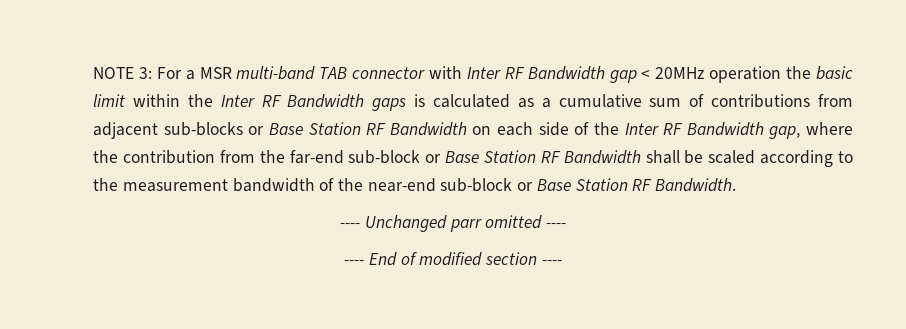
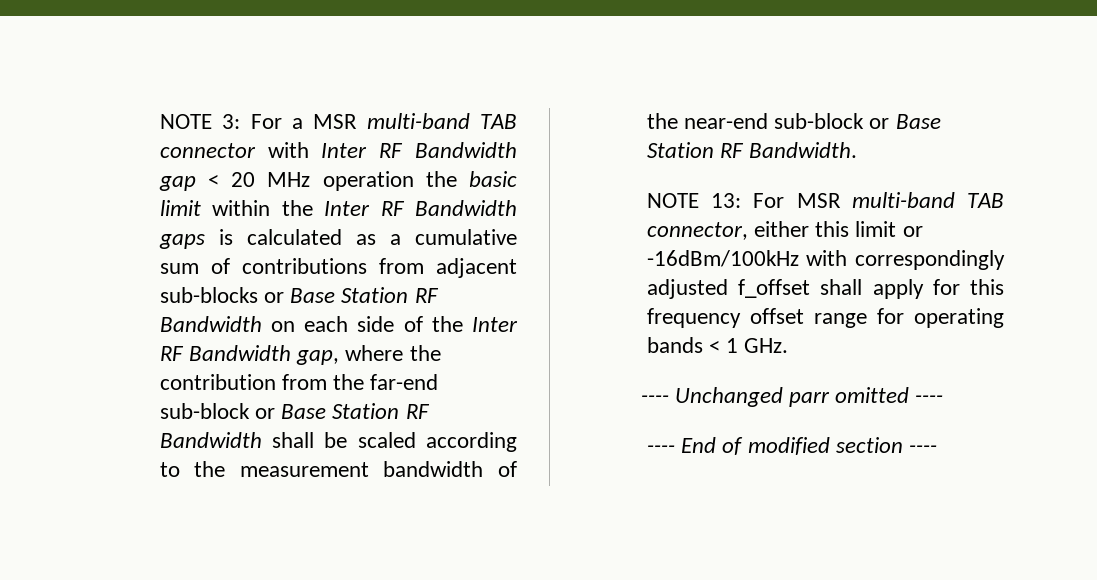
- For a MSR multi-band TAB connector with Inter RF Bandwidth gap < 20MHz operation the basic limit within the Inter RF Bandwidth gaps is calculated as a cumulative sum of contributions from adjacent sub-blocks or Base Station RF Bandwidth on each side of the Inter RF Bandwidth gap, where the contribution from the far-end sub-block or Base Station RF Bandwidth shall be scaled according to the measurement bandwidth of the near-end sub-block or Base Station RF Bandwidth.
+ For a MSR multi-band TAB connector with Inter RF Bandwidth gap < 20 MHz operation the basic limit within the Inter RF Bandwidth gaps is calculated as a cumulative sum of contributions from adjacent sub-blocks or Base Station RF Bandwidth on each side of the Inter RF Bandwidth gap, where the contribution from the far-end sub-block or Base Station RF Bandwidth shall be scaled according to the measurement bandwidth of the near-end sub-block or Base Station RF Bandwidth.
+ NOTE 13: For MSR multi-band TAB connector, either this limit or -16dBm/100kHz with correspondingly adjusted f_offset shall apply for this frequency offset range for operating bands < 1 GHz.

